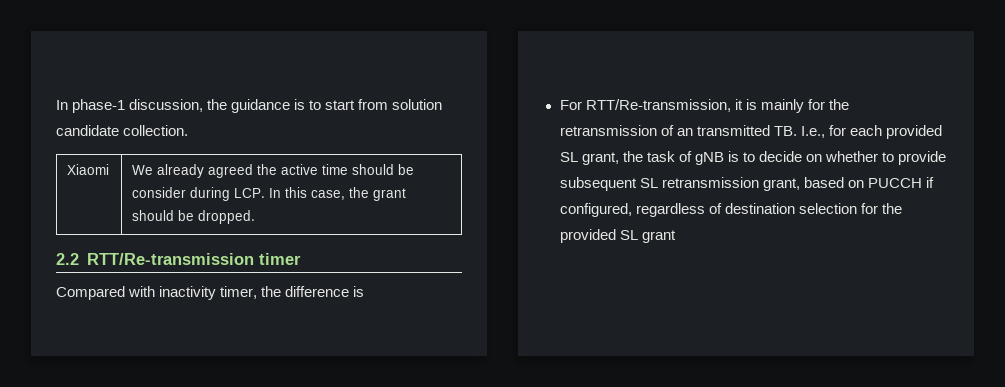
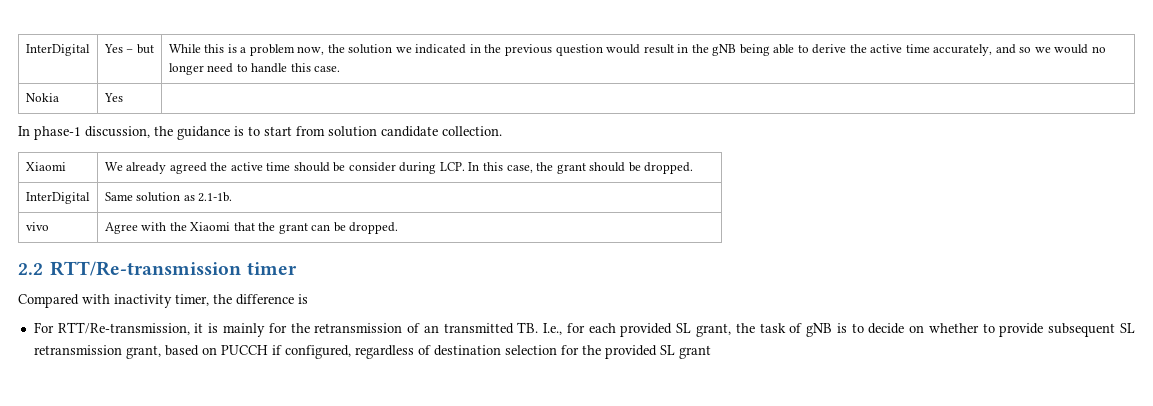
+ InterDigital | Yes – but | While this is a problem now, the solution we indicated in the previous question would result in the gNB being able to derive the active time accurately, and so we would no longer need to handle this case.
+ Nokia | Yes |
+ InterDigital | Same solution as 2.1-1b.
+ vivo | Agree with the Xiaomi that the grant can be dropped.

